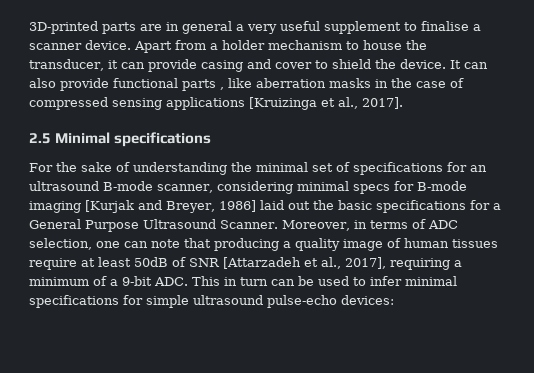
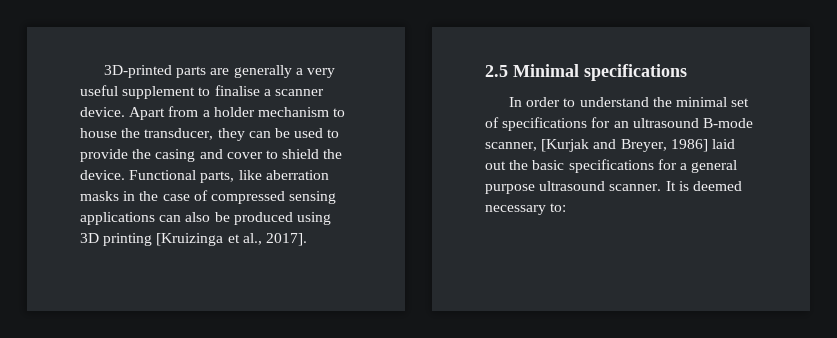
- 3D-printed parts are in general a very useful supplement to finalise a scanner device.
+ 3D-printed parts are generally a very useful supplement to finalise a scanner device.
- Apart from a holder mechanism to house the transducer, it can provide casing and cover to shield the device.
+ Apart from a holder mechanism to house the transducer, they can be used to provide the casing and cover to shield the device.
- It can also provide functional parts , like aberration masks in the case of compressed sensing applications [Kruizinga et al., 2017].
+ Functional parts, like aberration masks in the case of compressed sensing applications can also be produced using 3D printing [Kruizinga et al., 2017].
- For the sake of understanding the minimal set of specifications for an ultrasound B-mode scanner, considering minimal specs for B-mode imaging [Kurjak and Breyer, 1986] laid out the basic specifications for a General Purpose Ultrasound Scanner. Moreover, in terms of ADC selection, one can note that producing a quality image of human tissues require at least 50dB of SNR [Attarzadeh et al., 2017], requiring a minimum of a 9-bit ADC. This in turn can be used to infer minimal specifications for simple ultrasound pulse-echo devices:
+ In order to understand the minimal set of specifications for an ultrasound B-mode scanner, [Kurjak and Breyer, 1986] laid out the basic specifications for a general purpose ultrasound scanner. It is deemed necessary to:

